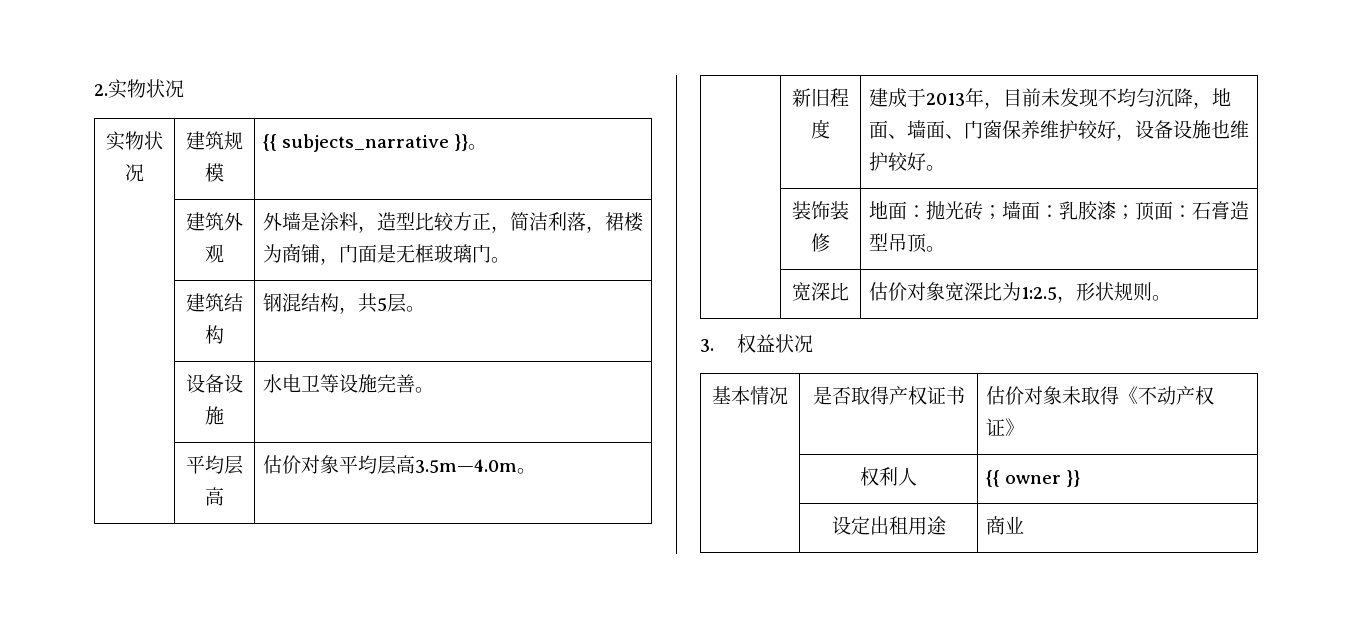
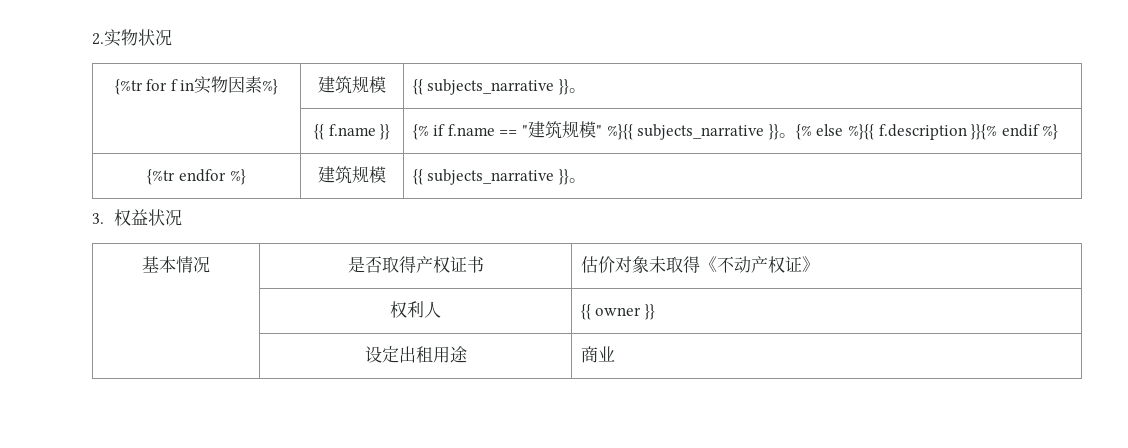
- 实物状况 | 建筑规模 | {{ subjects_narrative }}。
+ {%tr for f in实物因素%} | 建筑规模 | {{ subjects_narrative }}。
- | 建筑外观 | 外墙是涂料，造型比较方正，简洁利落，裙楼为商铺，门面是无框玻璃门。
- | 建筑结构 | 钢混结构，共5层。
- | 设备设施 | 水电卫等设施完善。
- | 平均层高 | 估价对象平均层高3.5m—4.0m。
- | 新旧程度 | 建成于2013年，目前未发现不均匀沉降，地面、墙面、门窗保养维护较好，设备设施也维护较好。
- | 装饰装修 | 地面：抛光砖；墙面：乳胶漆；顶面：石膏造型吊顶。
- | 宽深比 | 估价对象宽深比为1:2.5，形状规则。
+ | {{ f.name }} | {% if f.name == "建筑规模" %}{{ subjects_narrative }}。{% else %}{{ f.description }}{% endif %}
+ {%tr endfor %} | 建筑规模 | {{ subjects_narrative }}。

